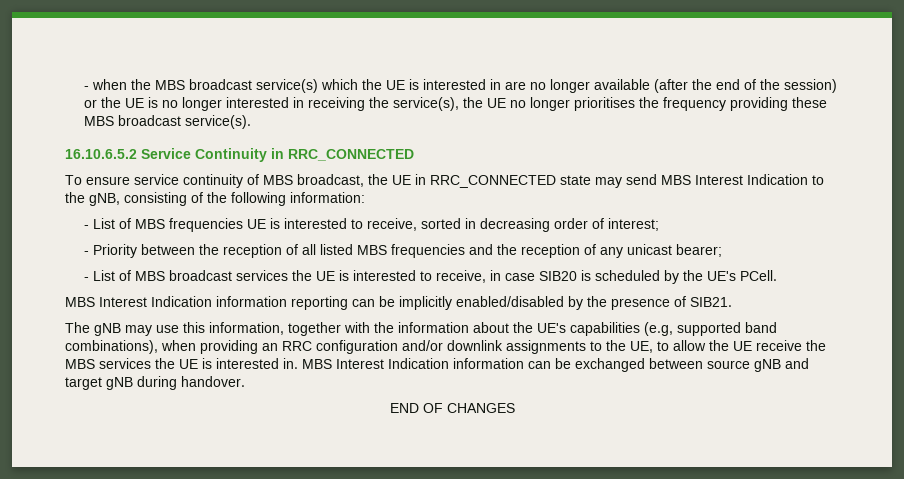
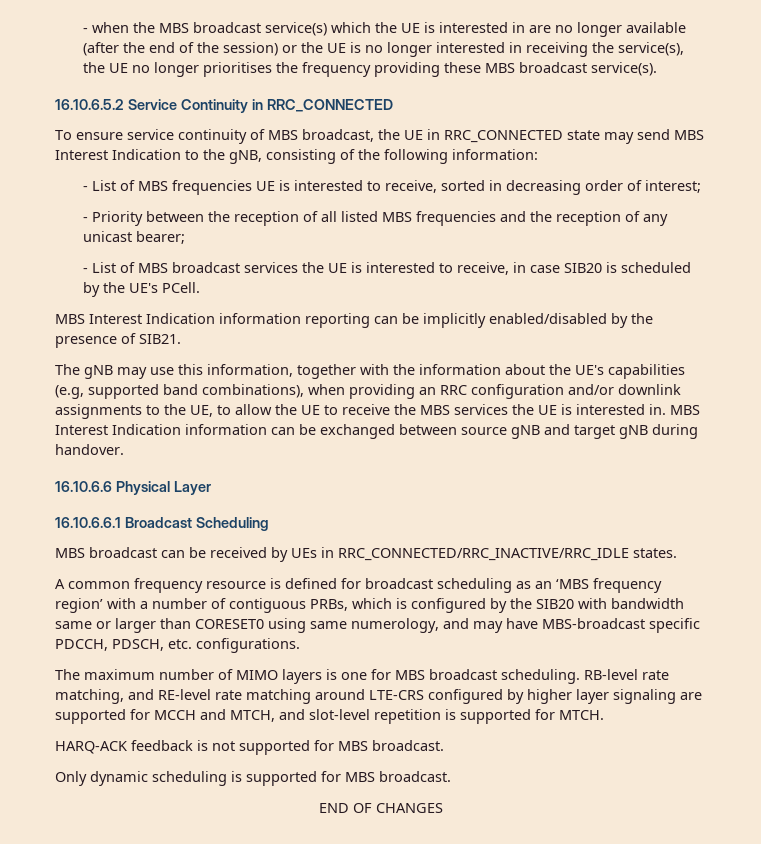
- The gNB may use this information, together with the information about the UE's capabilities (e.g, supported band combinations), when providing an RRC configuration and/or downlink assignments to the UE, to allow the UE receive the MBS services the UE is interested in.
+ The gNB may use this information, together with the information about the UE's capabilities (e.g, supported band combinations), when providing an RRC configuration and/or downlink assignments to the UE, to allow the UE to receive the MBS services the UE is interested in.
+ 16.10.6.6 Physical Layer
+ 16.10.6.6.1 Broadcast Scheduling
+ MBS broadcast can be received by UEs in RRC_CONNECTED/RRC_INACTIVE/RRC_IDLE states.
+ A common frequency resource is defined for broadcast scheduling as an ‘MBS frequency region’ with a number of contiguous PRBs, which is configured by the SIB20 with bandwidth same or larger than CORESET0 using same numerology, and may have MBS-broadcast specific PDCCH, PDSCH, etc. configurations.
+ The maximum number of MIMO layers is one for MBS broadcast scheduling. RB-level rate matching, and RE-level rate matching around LTE-CRS configured by higher layer signaling are supported for MCCH and MTCH, and slot-level repetition is supported for MTCH.
+ HARQ-ACK feedback is not supported for MBS broadcast.
+ Only dynamic scheduling is supported for MBS broadcast.

